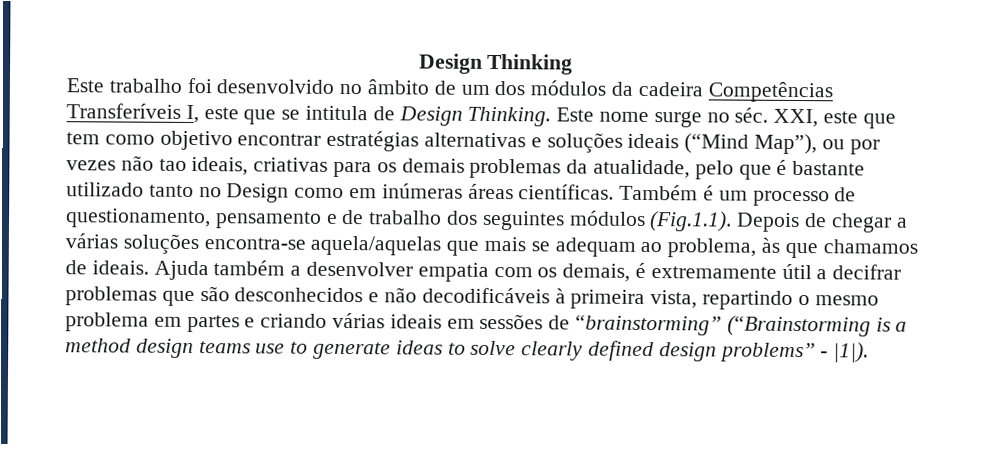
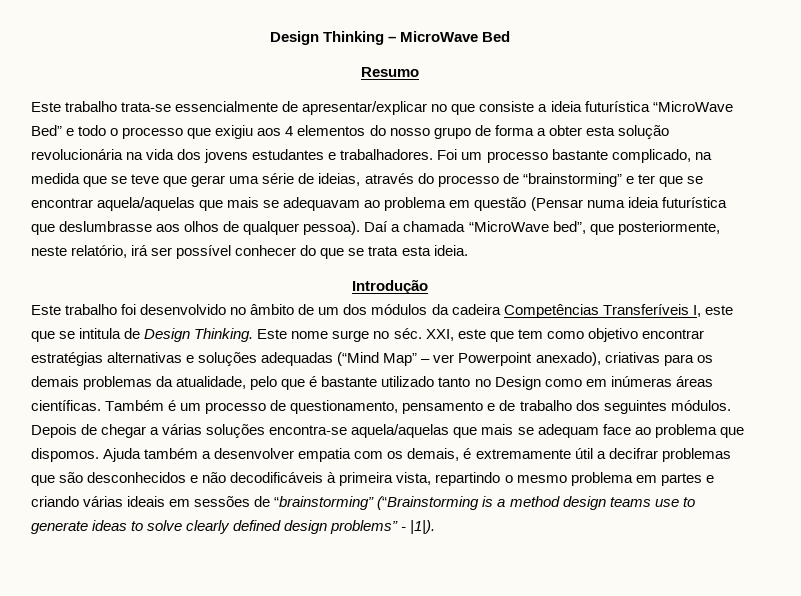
- Design Thinking
+ Design Thinking – MicroWave Bed
+ Resumo
+ Este trabalho trata-se essencialmente de apresentar/explicar no que consiste a ideia futurística “MicroWave Bed” e todo o processo que exigiu aos 4 elementos do nosso grupo de forma a obter esta solução revolucionária na vida dos jovens estudantes e trabalhadores. Foi um processo bastante complicado, na medida que se teve que gerar uma série de ideias, através do processo de “brainstorming” e ter que se encontrar aquela/aquelas que mais se adequavam ao problema em questão (Pensar numa ideia futurística que deslumbrasse aos olhos de qualquer pessoa). Daí a chamada “MicroWave bed”, que posteriormente, neste relatório, irá ser possível conhecer do que se trata esta ideia.
+ Introdução
- XXI, este que tem como objetivo encontrar estratégias alternativas e soluções ideais (“Mind Map”), ou por vezes não tao ideais, criativas para os demais problemas da atualidade, pelo que é bastante utilizado tanto no Design como em inúmeras áreas científicas.
+ XXI, este que tem como objetivo encontrar estratégias alternativas e soluções adequadas (“Mind Map” – ver Powerpoint anexado), criativas para os demais problemas da atualidade, pelo que é bastante utilizado tanto no Design como em inúmeras áreas científicas.
- Também é um processo de questionamento, pensamento e de trabalho dos seguintes módulos (Fig.1.1). Depois de chegar a várias soluções encontra-se aquela/aquelas que mais se adequam ao problema, às que chamamos de ideais.
+ Também é um processo de questionamento, pensamento e de trabalho dos seguintes módulos. Depois de chegar a várias soluções encontra-se aquela/aquelas que mais se adequam face ao problema que dispomos.

